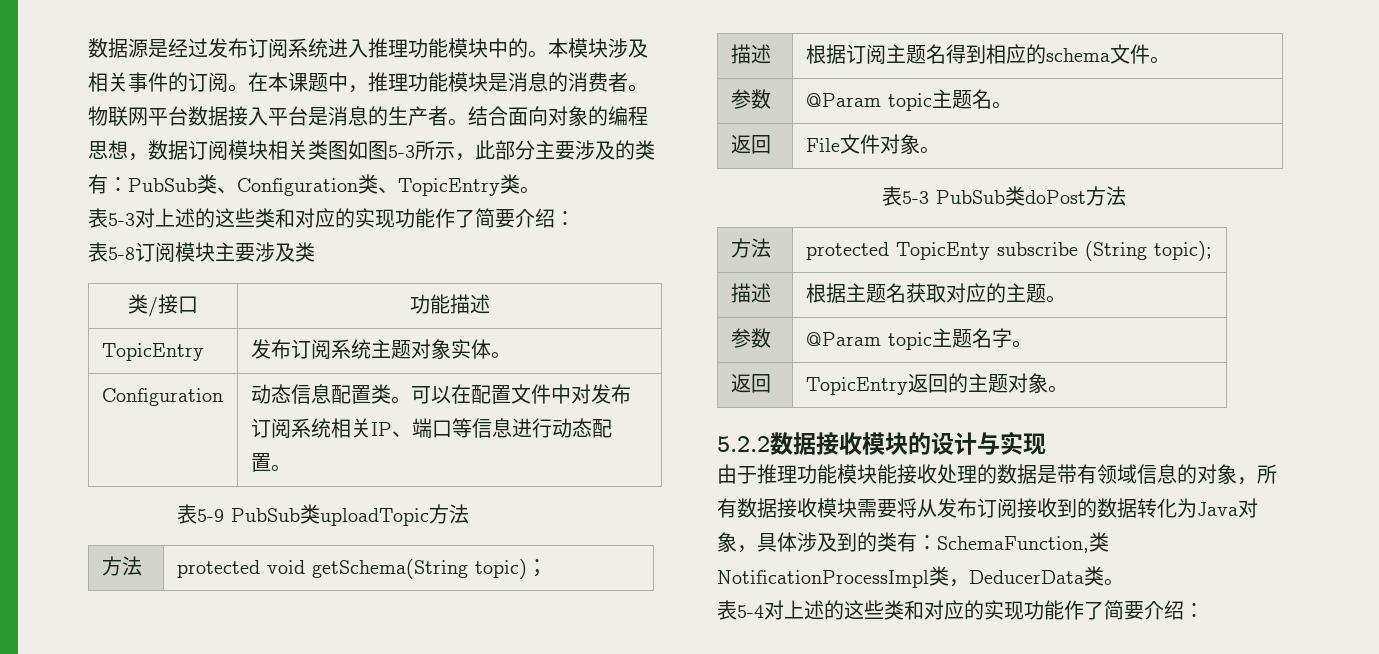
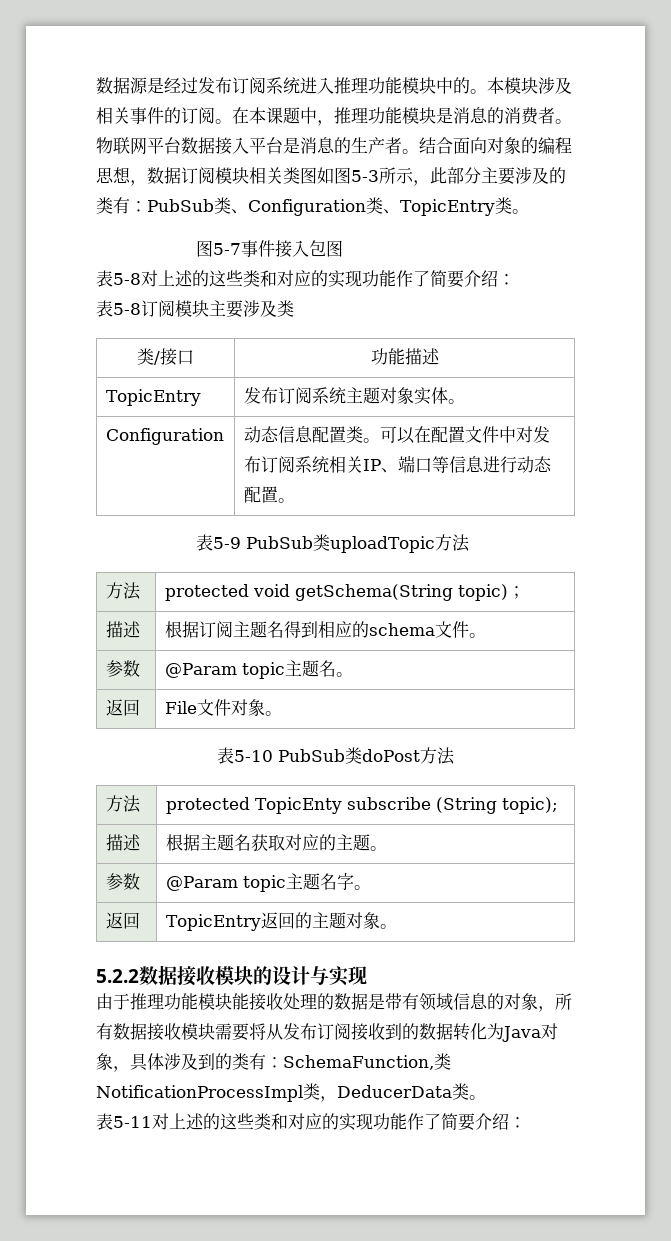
- 表5-3对上述的这些类和对应的实现功能作了简要介绍：
+ 图5-7事件接入包图
+ 表5-8对上述的这些类和对应的实现功能作了简要介绍：
- 表5-3 PubSub类doPost方法
+ 表5-10 PubSub类doPost方法
- 表5-4对上述的这些类和对应的实现功能作了简要介绍：
+ 表5-11对上述的这些类和对应的实现功能作了简要介绍：

